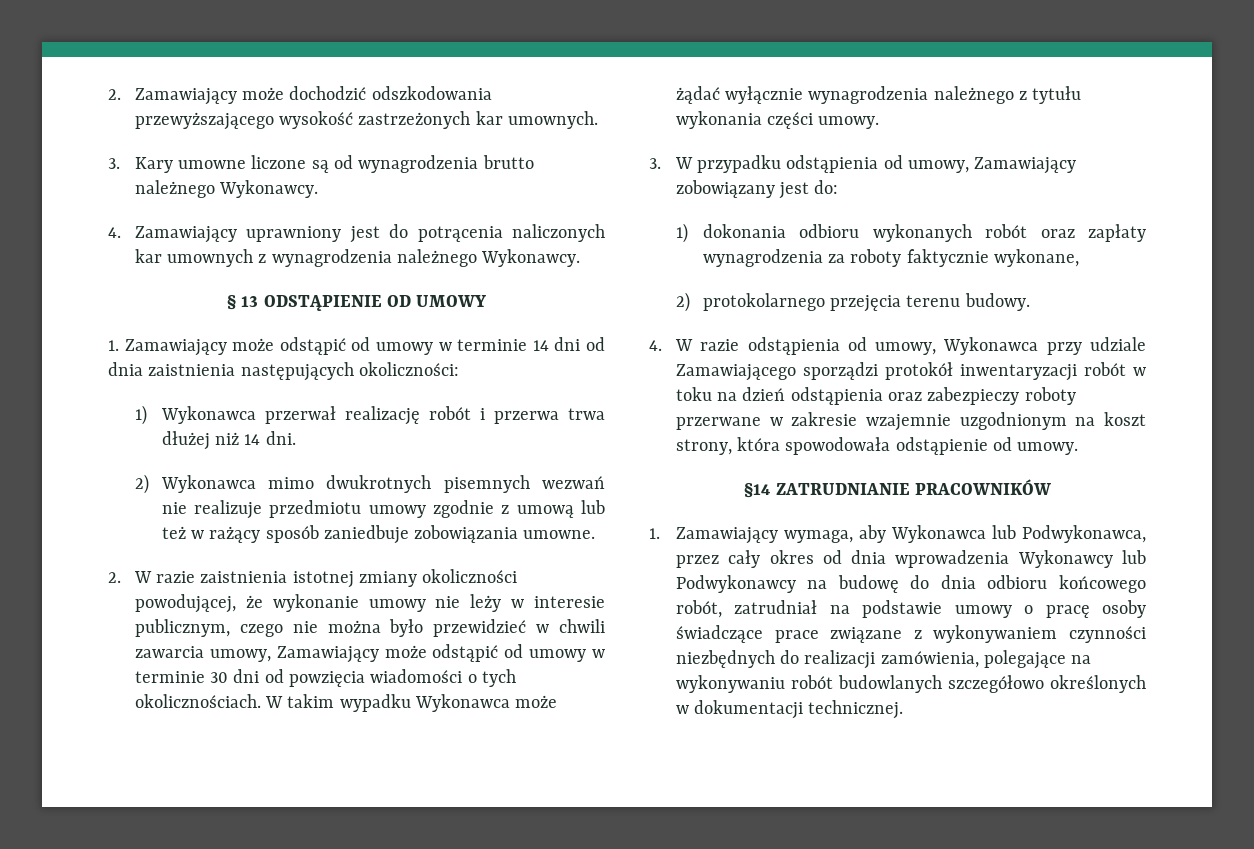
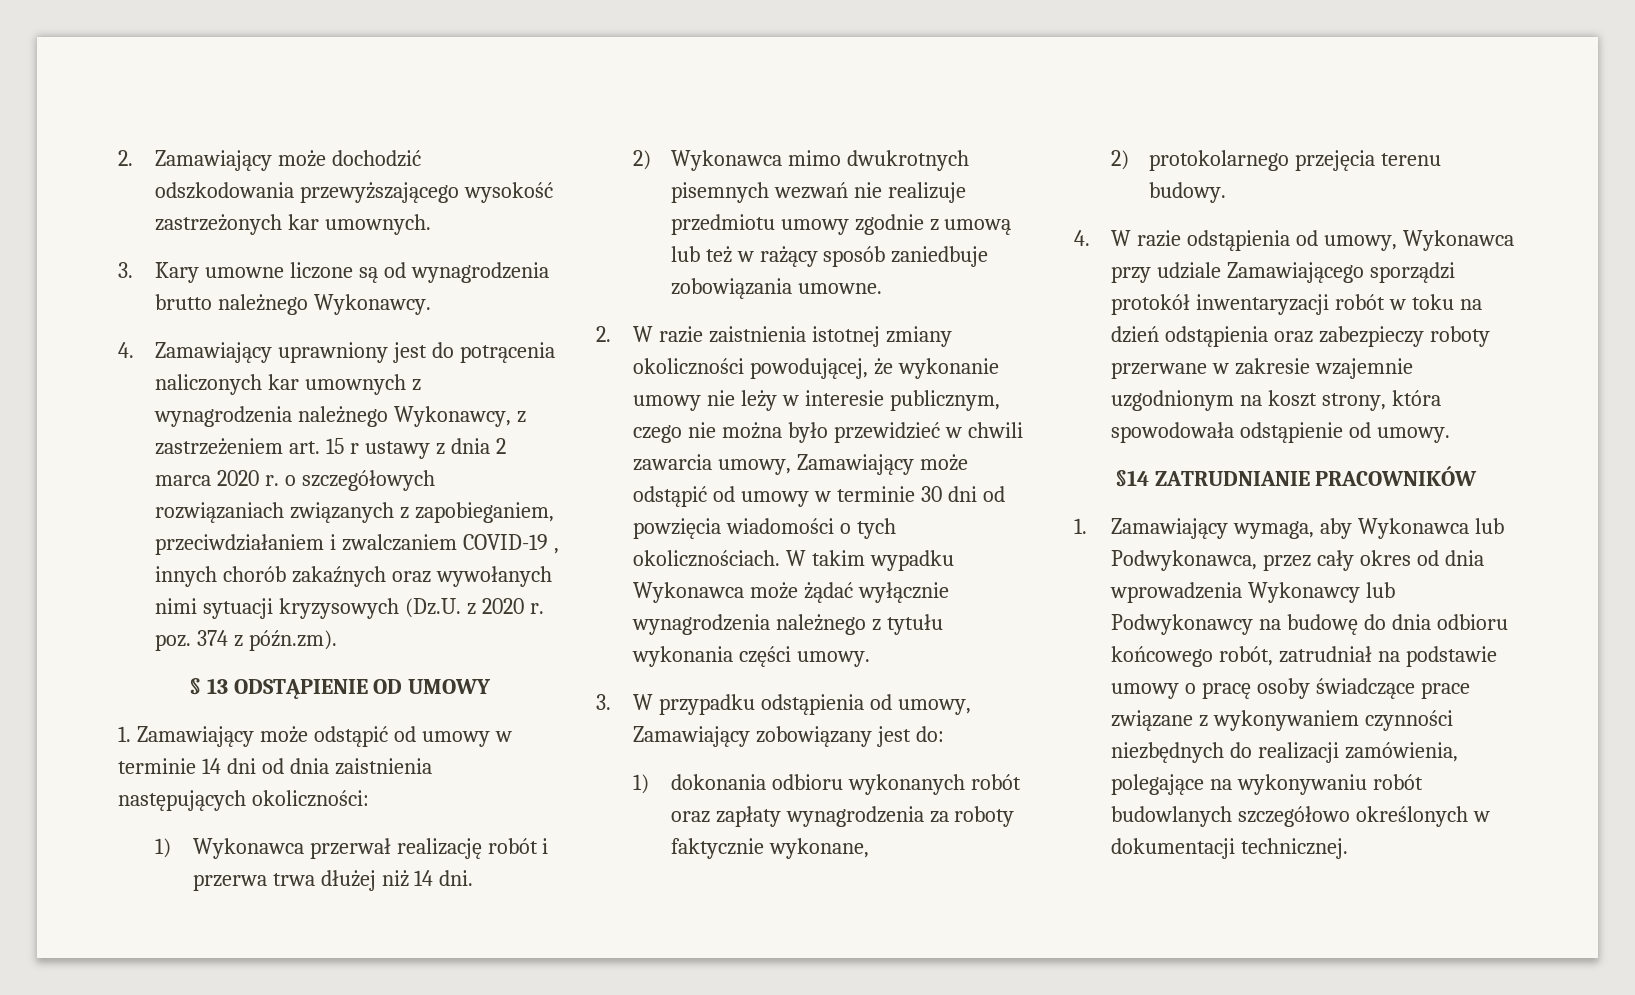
- 4. Zamawiający uprawniony jest do potrącenia naliczonych kar umownych z wynagrodzenia należnego Wykonawcy.
+ 4. Zamawiający uprawniony jest do potrącenia naliczonych kar umownych z wynagrodzenia należnego Wykonawcy, z zastrzeżeniem art. 15 r ustawy z dnia 2 marca 2020 r. o szczegółowych rozwiązaniach związanych z zapobieganiem, przeciwdziałaniem i zwalczaniem COVID-19 , innych chorób zakaźnych oraz wywołanych nimi sytuacji kryzysowych (Dz.U. z 2020 r. poz. 374 z późn.zm).

